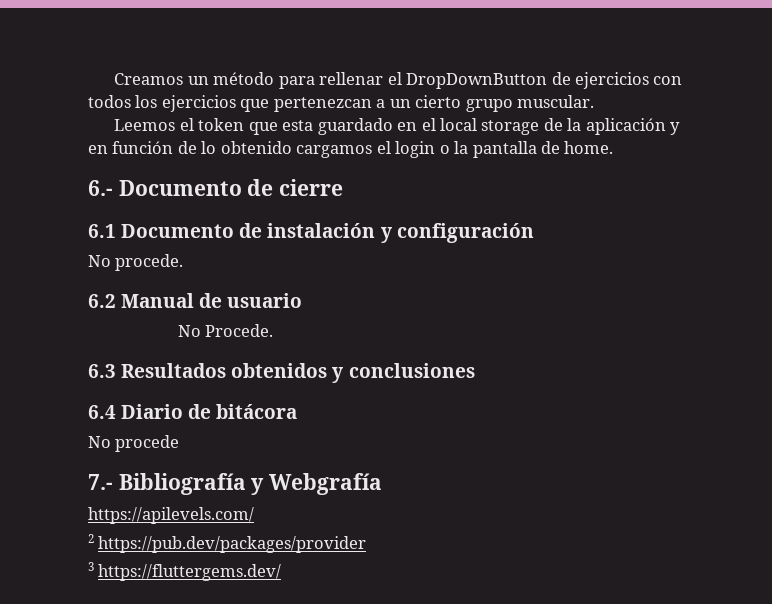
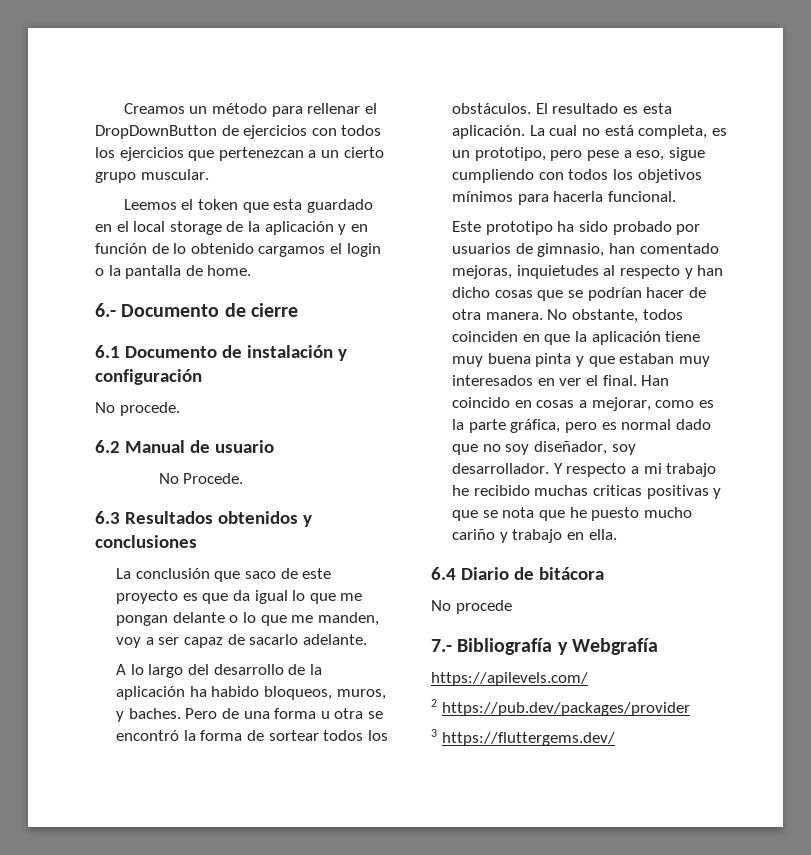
+ La conclusión que saco de este proyecto es que da igual lo que me pongan delante o lo que me manden, voy a ser capaz de sacarlo adelante.
+ A lo largo del desarrollo de la aplicación ha habido bloqueos, muros, y baches. Pero de una forma u otra se encontró la forma de sortear todos los obstáculos. El resultado es esta aplicación. La cual no está completa, es un prototipo, pero pese a eso, sigue cumpliendo con todos los objetivos mínimos para hacerla funcional.
+ Este prototipo ha sido probado por usuarios de gimnasio, han comentado mejoras, inquietudes al respecto y han dicho cosas que se podrían hacer de otra manera. No obstante, todos coinciden en que la aplicación tiene muy buena pinta y que estaban muy interesados en ver el final. Han coincido en cosas a mejorar, como es la parte gráfica, pero es normal dado que no soy diseñador, soy desarrollador. Y respecto a mi trabajo he recibido muchas criticas positivas y que se nota que he puesto mucho cariño y trabajo en ella.

